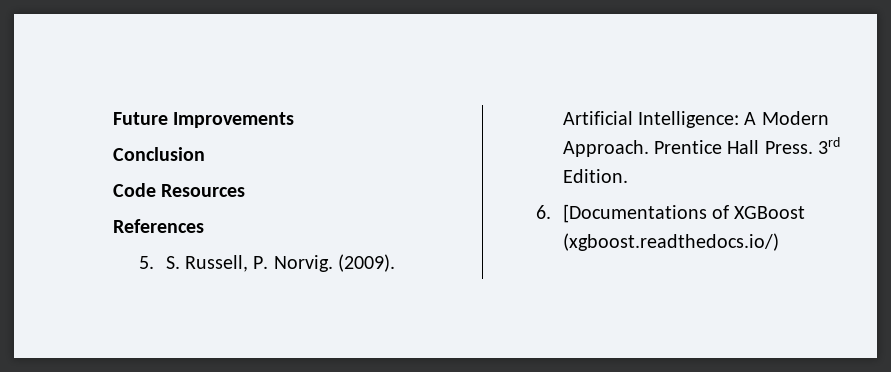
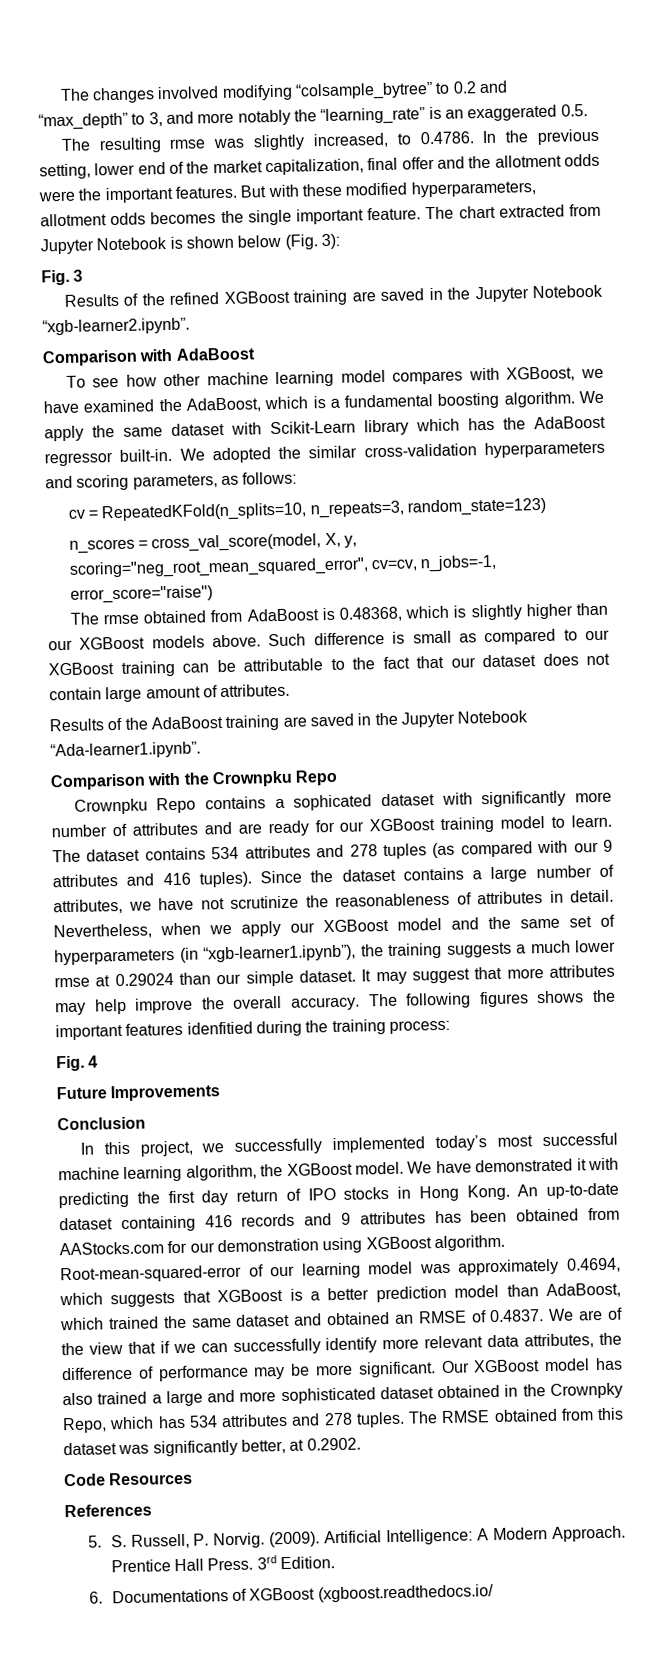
+ The changes involved modifying “colsample_bytree” to 0.2 and “max_depth” to 3, and more notably the “learning_rate” is an exaggerated 0.5.
+ The resulting rmse was slightly increased, to 0.4786. In the previous setting, lower end of the market capitalization, final offer and the allotment odds were the important features. But with these modified hyperparameters, allotment odds becomes the single important feature. The chart extracted from Jupyter Notebook is shown below (Fig. 3):
+ Fig. 3
+ Results of the refined XGBoost training are saved in the Jupyter Notebook “xgb-learner2.ipynb”.
+ Comparison with AdaBoost
+ To see how other machine learning model compares with XGBoost, we have examined the AdaBoost, which is a fundamental boosting algorithm. We apply the same dataset with Scikit-Learn library which has the AdaBoost regressor built-in. We adopted the similar cross-validation hyperparameters and scoring parameters, as follows:
+ cv = RepeatedKFold(n_splits=10, n_repeats=3, random_state=123)
+ n_scores = cross_val_score(model, X, y, scoring="neg_root_mean_squared_error", cv=cv, n_jobs=-1, error_score="raise")
+ The rmse obtained from AdaBoost is 0.48368, which is slightly higher than our XGBoost models above. Such difference is small as compared to our XGBoost training can be attributable to the fact that our dataset does not contain large amount of attributes.
+ Results of the AdaBoost training are saved in the Jupyter Notebook “Ada-learner1.ipynb”.
+ Comparison with the Crownpku Repo
+ Crownpku Repo contains a sophicated dataset with significantly more number of attributes and are ready for our XGBoost training model to learn. The dataset contains 534 attributes and 278 tuples (as compared with our 9 attributes and 416 tuples). Since the dataset contains a large number of attributes, we have not scrutinize the reasonableness of attributes in detail. Nevertheless, when we apply our XGBoost model and the same set of hyperparameters (in “xgb-learner1.ipynb”), the training suggests a much lower rmse at 0.29024 than our simple dataset. It may suggest that more attributes may help improve the overall accuracy. The following figures shows the important features idenfitied during the training process:
+ Fig. 4
  Future Improvements
  Conclusion
+ In this project, we successfully implemented today’s most successful machine learning algorithm, the XGBoost model. We have demonstrated it with predicting the first day return of IPO stocks in Hong Kong. An up-to-date dataset containing 416 records and 9 attributes has been obtained from AAStocks.com for our demonstration using XGBoost algorithm. Root-mean-squared-error of our learning model was approximately 0.4694, which suggests that XGBoost is a better prediction model than AdaBoost, which trained the same dataset and obtained an RMSE of 0.4837. We are of the view that if we can successfully identify more relevant data attributes, the difference of performance may be more significant. Our XGBoost model has also trained a large and more sophisticated dataset obtained in the Crownpky Repo, which has 534 attributes and 278 tuples. The RMSE obtained from this dataset was significantly better, at 0.2902.
- 6. [Documentations of XGBoost (xgboost.readthedocs.io/)
+ 6. Documentations of XGBoost (xgboost.readthedocs.io/

